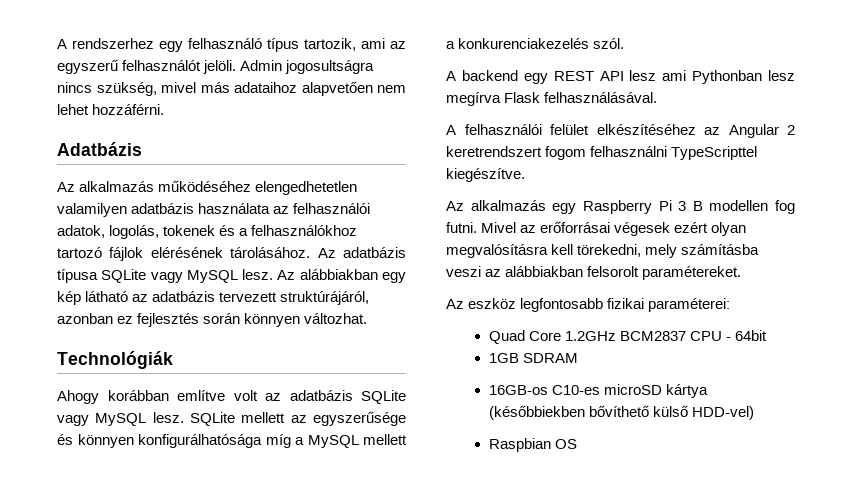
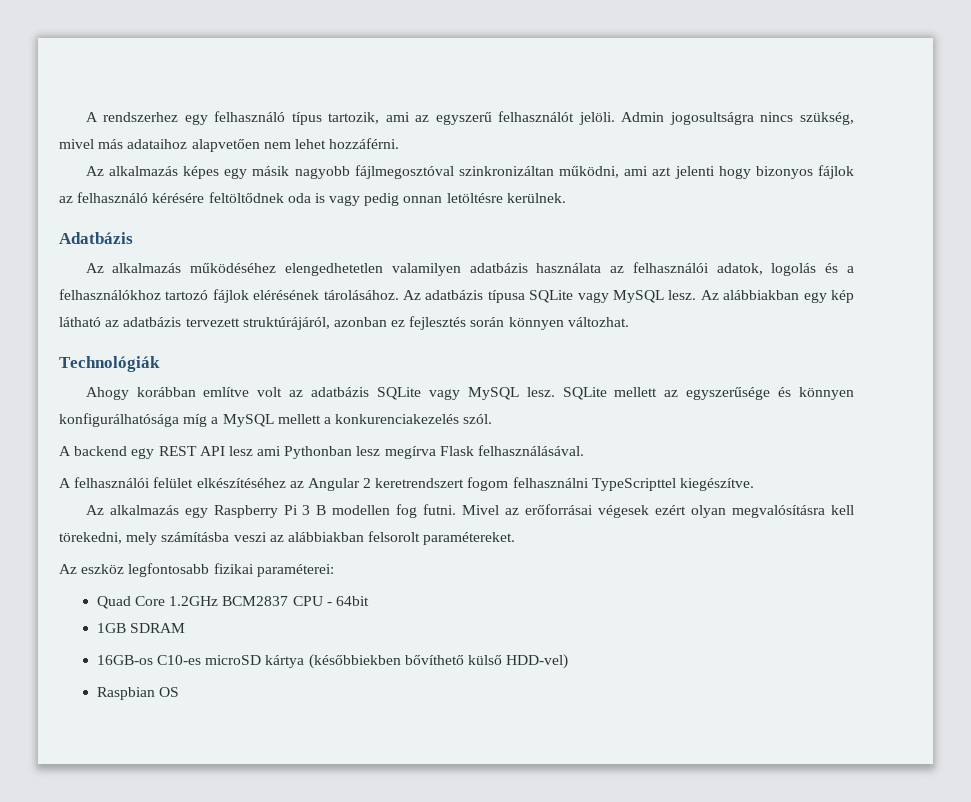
+ Az alkalmazás képes egy másik nagyobb fájlmegosztóval szinkronizáltan működni, ami azt jelenti hogy bizonyos fájlok az felhasználó kérésére feltöltődnek oda is vagy pedig onnan letöltésre kerülnek.
- Az alkalmazás működéséhez elengedhetetlen valamilyen adatbázis használata az felhasználói adatok, logolás, tokenek és a felhasználókhoz tartozó fájlok elérésének tárolásához.
+ Az alkalmazás működéséhez elengedhetetlen valamilyen adatbázis használata az felhasználói adatok, logolás és a felhasználókhoz tartozó fájlok elérésének tárolásához.

